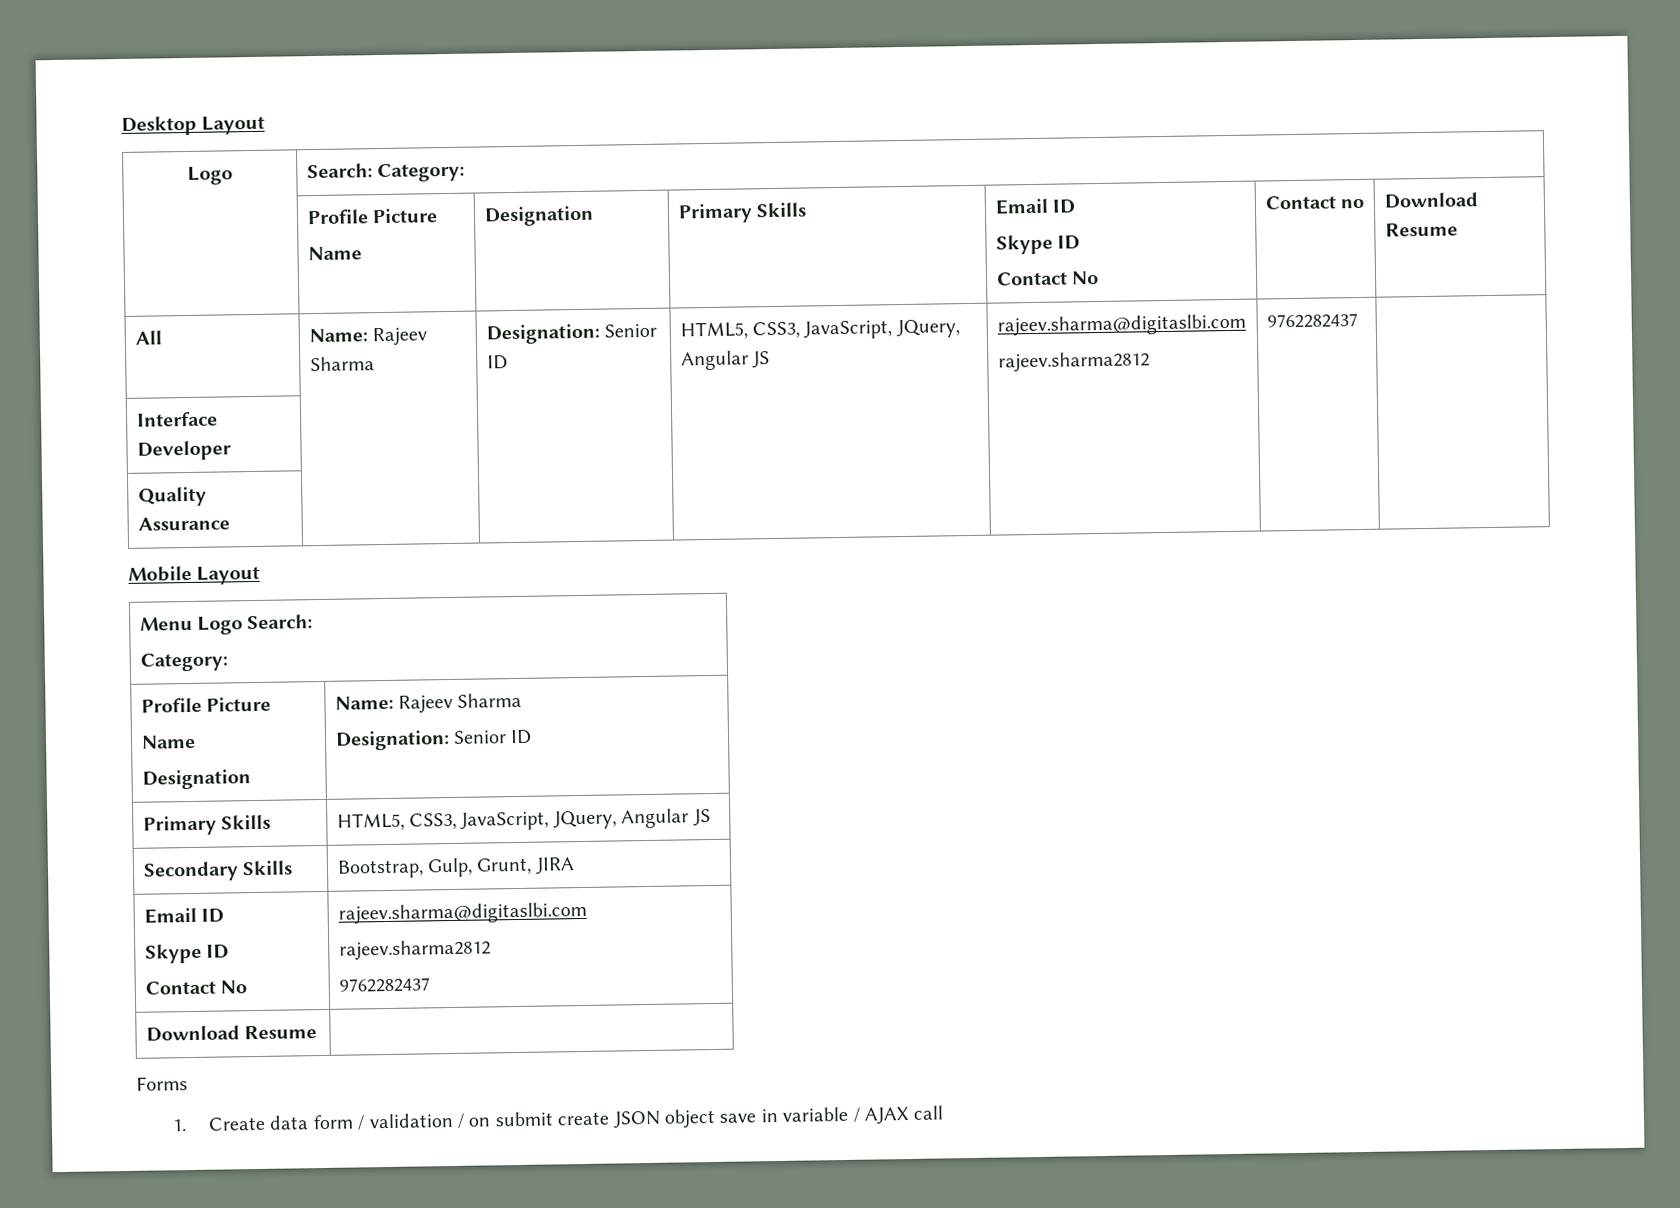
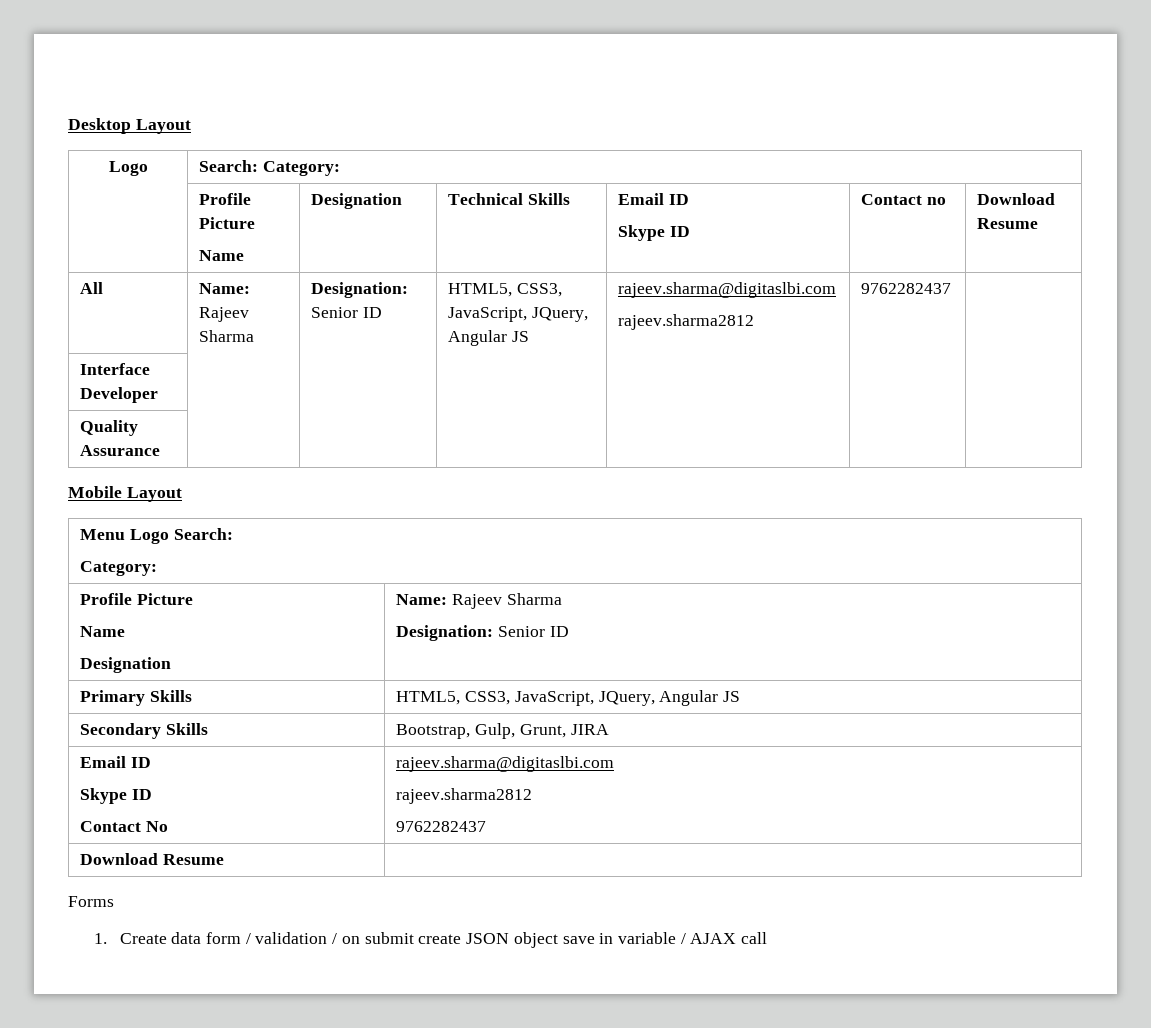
  | Profile Picture
- Name | Designation | Primary Skills | Email ID
- Skype ID
- Contact No | Contact no | Download Resume
+ Name | Designation | Technical Skills | Email ID
+ Skype ID | Contact no | Download Resume

